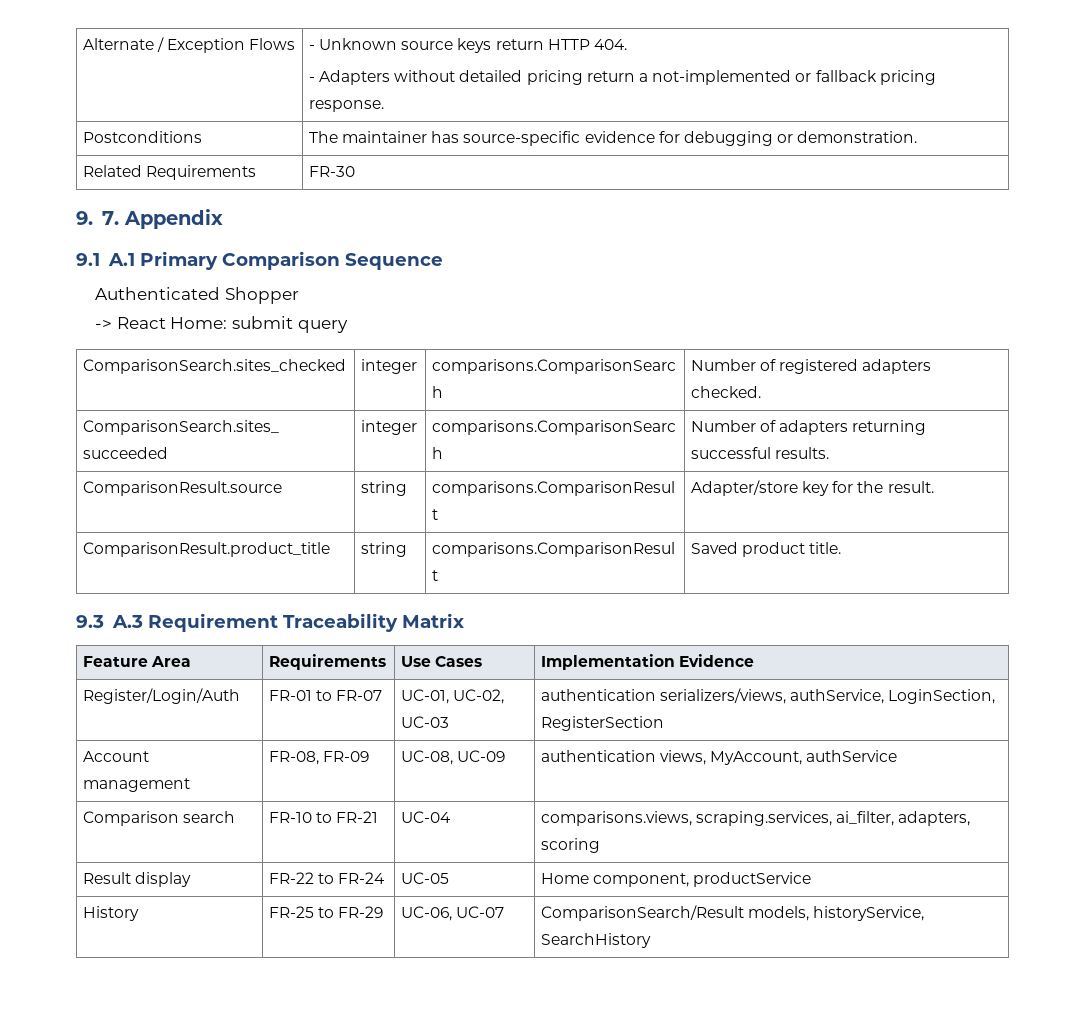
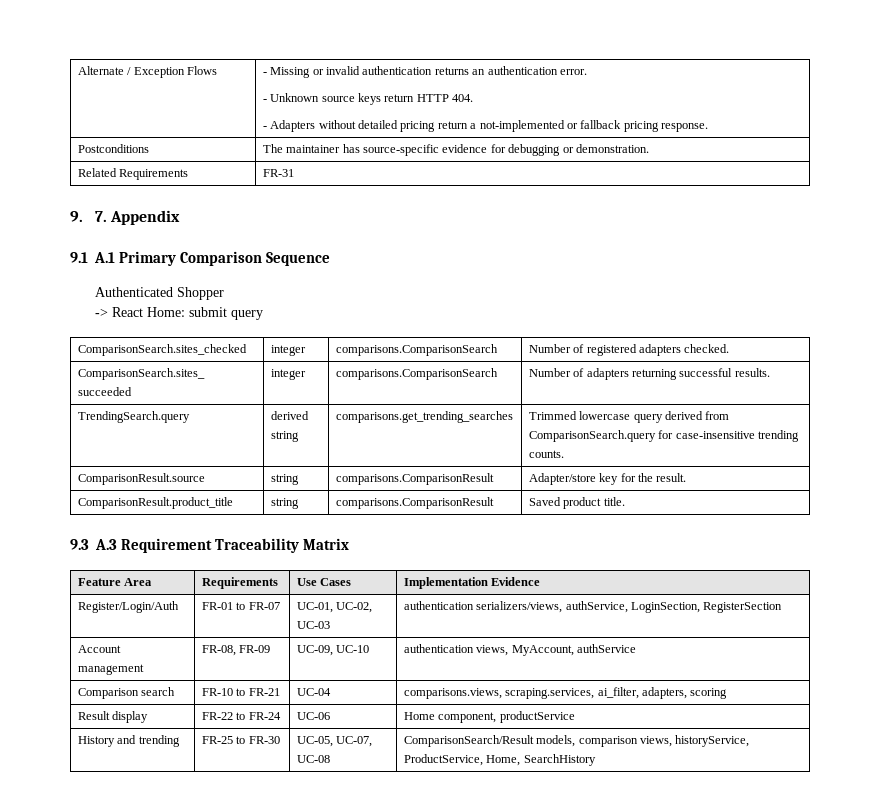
- Alternate / Exception Flows | - Unknown source keys return HTTP 404.
+ Alternate / Exception Flows | - Missing or invalid authentication returns an authentication error.
+ - Unknown source keys return HTTP 404.
- Related Requirements | FR-30
+ Related Requirements | FR-31
+ TrendingSearch.query | derived string | comparisons.get_trending_searches | Trimmed lowercase query derived from ComparisonSearch.query for case-insensitive trending counts.
- Account management | FR-08, FR-09 | UC-08, UC-09 | authentication views, MyAccount, authService
+ Account management | FR-08, FR-09 | UC-09, UC-10 | authentication views, MyAccount, authService
- Result display | FR-22 to FR-24 | UC-05 | Home component, productService
+ Result display | FR-22 to FR-24 | UC-06 | Home component, productService
- History | FR-25 to FR-29 | UC-06, UC-07 | ComparisonSearch/Result models, historyService, SearchHistory
+ History and trending | FR-25 to FR-30 | UC-05, UC-07, UC-08 | ComparisonSearch/Result models, comparison views, historyService, ProductService, Home, SearchHistory

